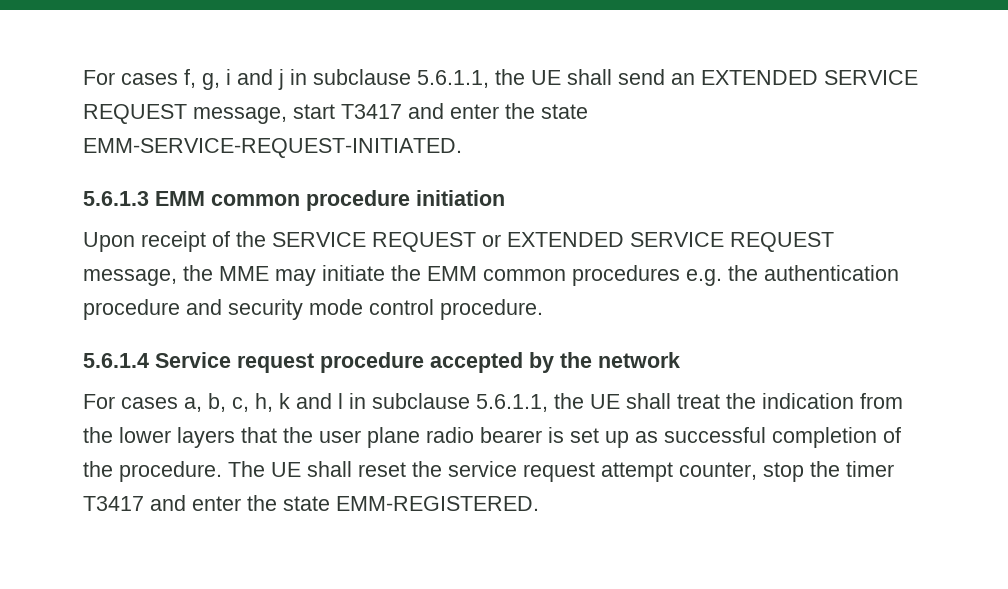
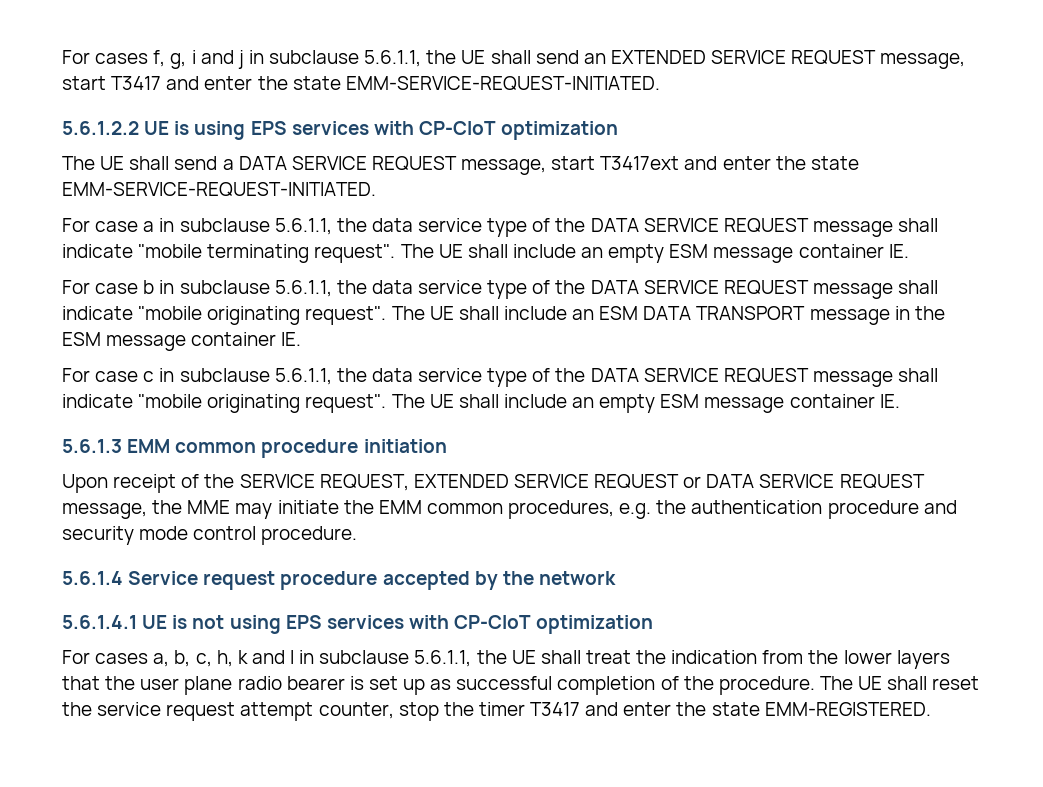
+ 5.6.1.2.2 UE is using EPS services with CP-CIoT optimization
+ The UE shall send a DATA SERVICE REQUEST message, start T3417ext and enter the state EMM-SERVICE-REQUEST-INITIATED.
+ For case a in subclause 5.6.1.1, the data service type of the DATA SERVICE REQUEST message shall indicate "mobile terminating request". The UE shall include an empty ESM message container IE.
+ For case b in subclause 5.6.1.1, the data service type of the DATA SERVICE REQUEST message shall indicate "mobile originating request". The UE shall include an ESM DATA TRANSPORT message in the ESM message container IE.
+ For case c in subclause 5.6.1.1, the data service type of the DATA SERVICE REQUEST message shall indicate "mobile originating request". The UE shall include an empty ESM message container IE.
- Upon receipt of the SERVICE REQUEST or EXTENDED SERVICE REQUEST message, the MME may initiate the EMM common procedures e.g. the authentication procedure and security mode control procedure.
+ Upon receipt of the SERVICE REQUEST, EXTENDED SERVICE REQUEST or DATA SERVICE REQUEST message, the MME may initiate the EMM common procedures, e.g. the authentication procedure and security mode control procedure.
+ 5.6.1.4.1 UE is not using EPS services with CP-CIoT optimization

